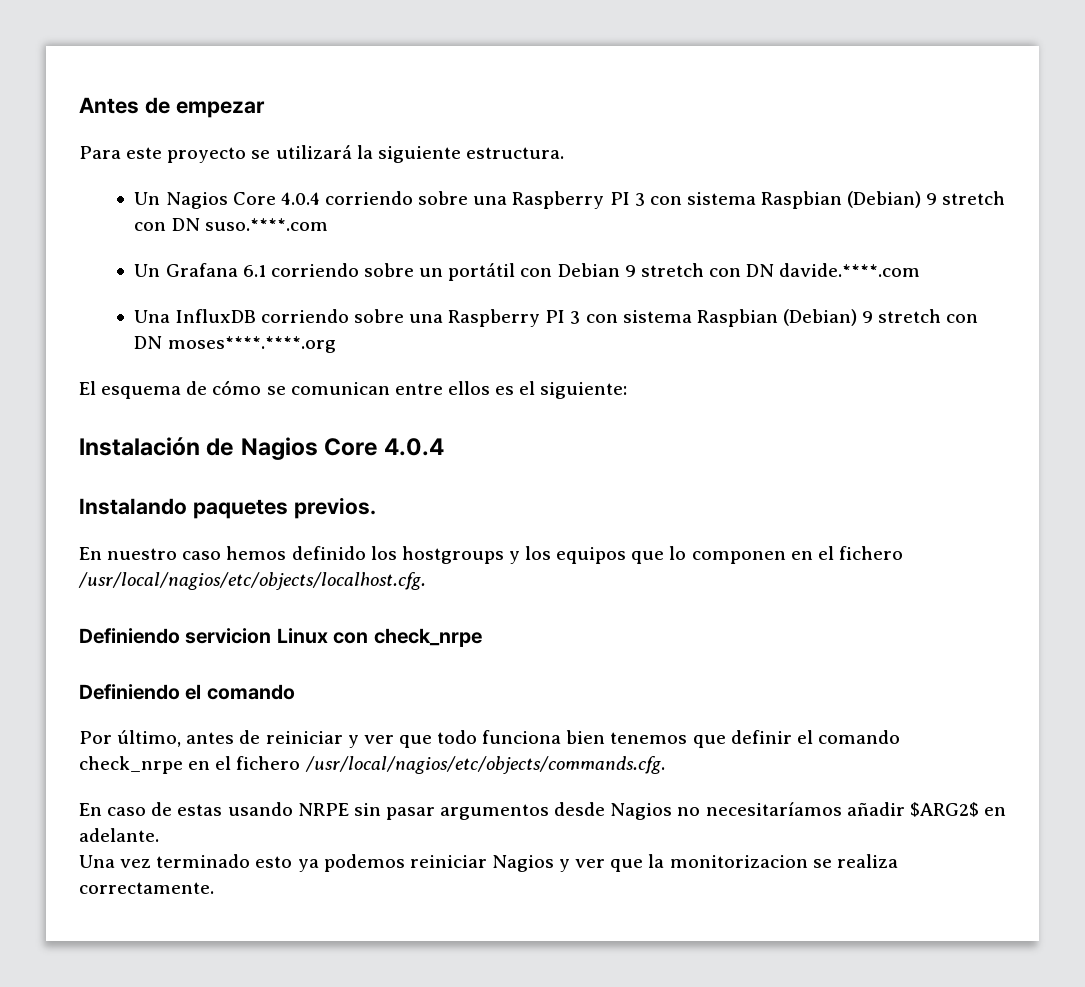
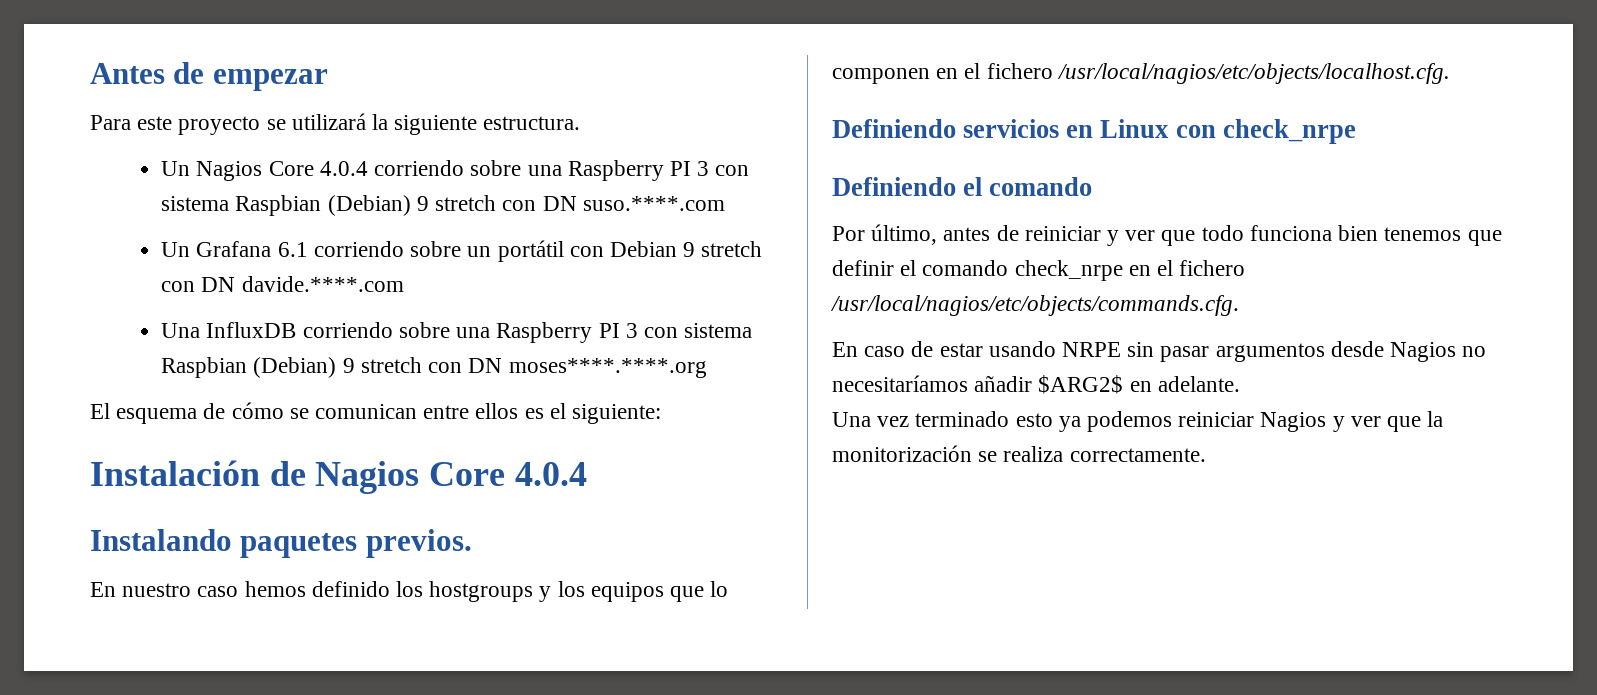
- Definiendo servicion Linux con check_nrpe
+ Definiendo servicios en Linux con check_nrpe
- En caso de estas usando NRPE sin pasar argumentos desde Nagios no necesitaríamos añadir $ARG2$ en adelante.
+ En caso de estar usando NRPE sin pasar argumentos desde Nagios no necesitaríamos añadir $ARG2$ en adelante.
- Una vez terminado esto ya podemos reiniciar Nagios y ver que la monitorizacion se realiza correctamente.
+ Una vez terminado esto ya podemos reiniciar Nagios y ver que la monitorización se realiza correctamente.

